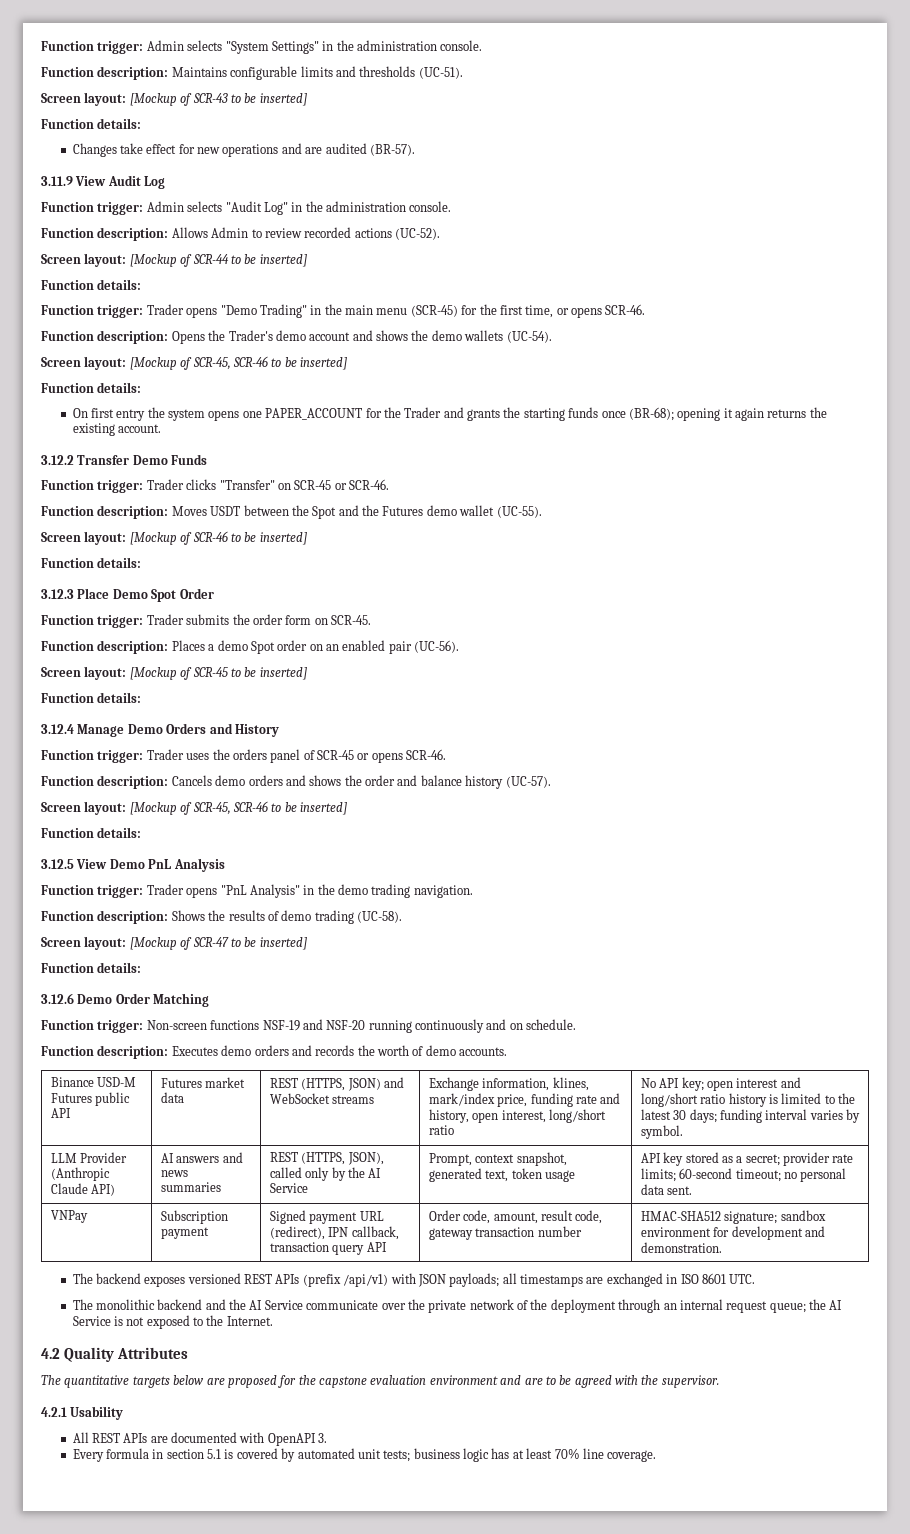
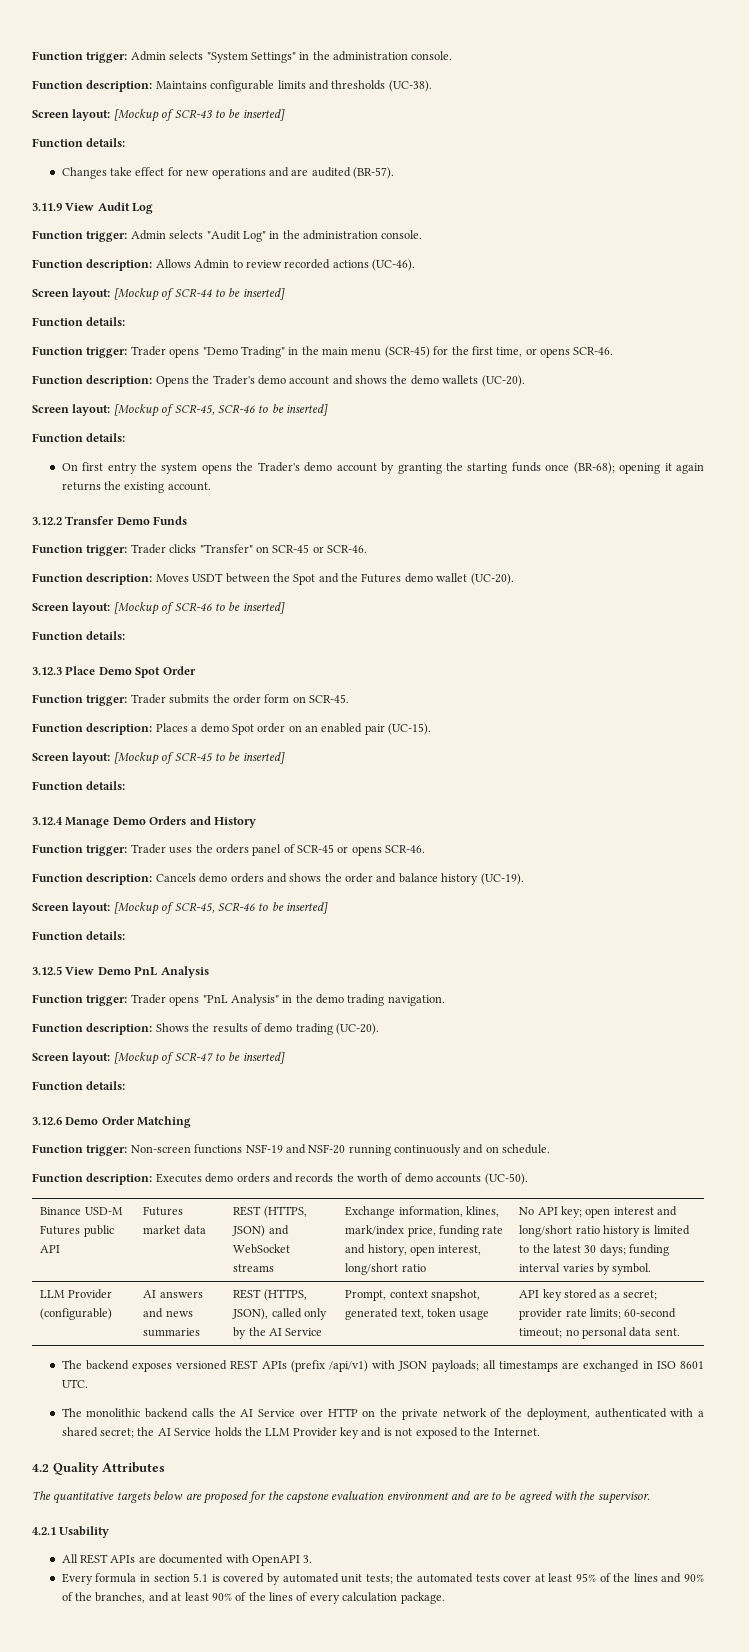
- Function description: Maintains configurable limits and thresholds (UC-51).
+ Function description: Maintains configurable limits and thresholds (UC-38).
- Function description: Allows Admin to review recorded actions (UC-52).
+ Function description: Allows Admin to review recorded actions (UC-46).
- Function description: Opens the Trader's demo account and shows the demo wallets (UC-54).
+ Function description: Opens the Trader's demo account and shows the demo wallets (UC-20).
- On first entry the system opens one PAPER_ACCOUNT for the Trader and grants the starting funds once (BR-68); opening it again returns the existing account.
+ On first entry the system opens the Trader's demo account by granting the starting funds once (BR-68); opening it again returns the existing account.
- Function description: Moves USDT between the Spot and the Futures demo wallet (UC-55).
+ Function description: Moves USDT between the Spot and the Futures demo wallet (UC-20).
- Function description: Places a demo Spot order on an enabled pair (UC-56).
+ Function description: Places a demo Spot order on an enabled pair (UC-15).
- Function description: Cancels demo orders and shows the order and balance history (UC-57).
+ Function description: Cancels demo orders and shows the order and balance history (UC-19).
- Function description: Shows the results of demo trading (UC-58).
+ Function description: Shows the results of demo trading (UC-20).
- Function description: Executes demo orders and records the worth of demo accounts.
+ Function description: Executes demo orders and records the worth of demo accounts (UC-50).
- LLM Provider (Anthropic Claude API)
+ LLM Provider (configurable)
- VNPay | Subscription payment | Signed payment URL (redirect), IPN callback, transaction query API | Order code, amount, result code, gateway transaction number | HMAC-SHA512 signature; sandbox environment for development and demonstration.
- The monolithic backend and the AI Service communicate over the private network of the deployment through an internal request queue; the AI Service is not exposed to the Internet.
+ The monolithic backend calls the AI Service over HTTP on the private network of the deployment, authenticated with a shared secret; the AI Service holds the LLM Provider key and is not exposed to the Internet.
- Every formula in section 5.1 is covered by automated unit tests; business logic has at least 70% line coverage.
+ Every formula in section 5.1 is covered by automated unit tests; the automated tests cover at least 95% of the lines and 90% of the branches, and at least 90% of the lines of every calculation package.

